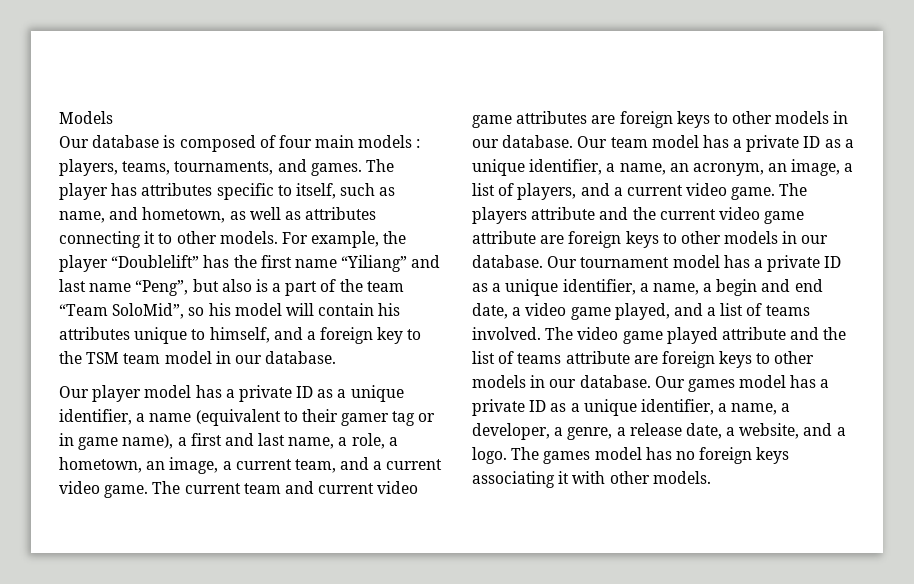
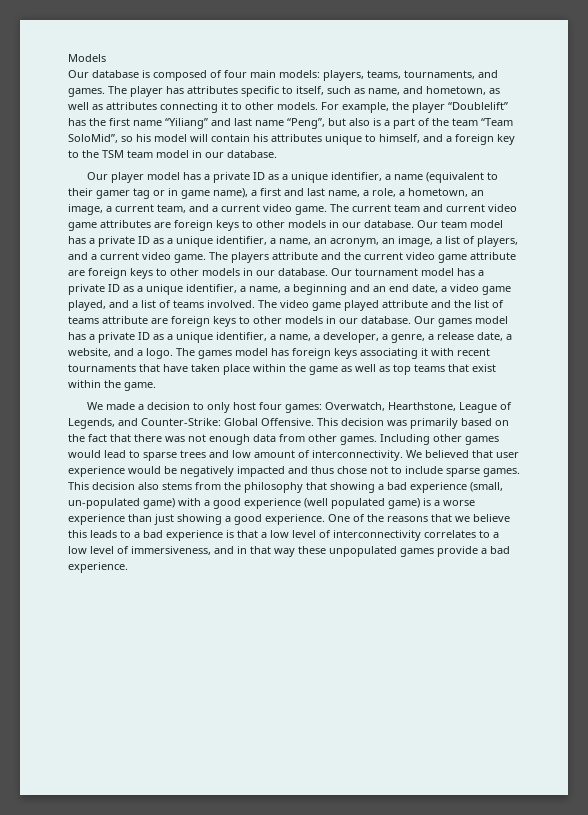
- Our database is composed of four main models : players, teams, tournaments, and games.
+ Our database is composed of four main models: players, teams, tournaments, and games.
- Our tournament model has a private ID as a unique identifier, a name, a begin and end date, a video game played, and a list of teams involved.
+ Our tournament model has a private ID as a unique identifier, a name, a beginning and an end date, a video game played, and a list of teams involved.
- The games model has no foreign keys associating it with other models.
+ The games model has foreign keys associating it with recent tournaments that have taken place within the game as well as top teams that exist within the game.
+ We made a decision to only host four games: Overwatch, Hearthstone, League of Legends, and Counter-Strike: Global Offensive. This decision was primarily based on the fact that there was not enough data from other games. Including other games would lead to sparse trees and low amount of interconnectivity. We believed that user experience would be negatively impacted and thus chose not to include sparse games. This decision also stems from the philosophy that showing a bad experience (small, un-populated game) with a good experience (well populated game) is a worse experience than just showing a good experience. One of the reasons that we believe this leads to a bad experience is that a low level of interconnectivity correlates to a low level of immersiveness, and in that way these unpopulated games provide a bad experience.

